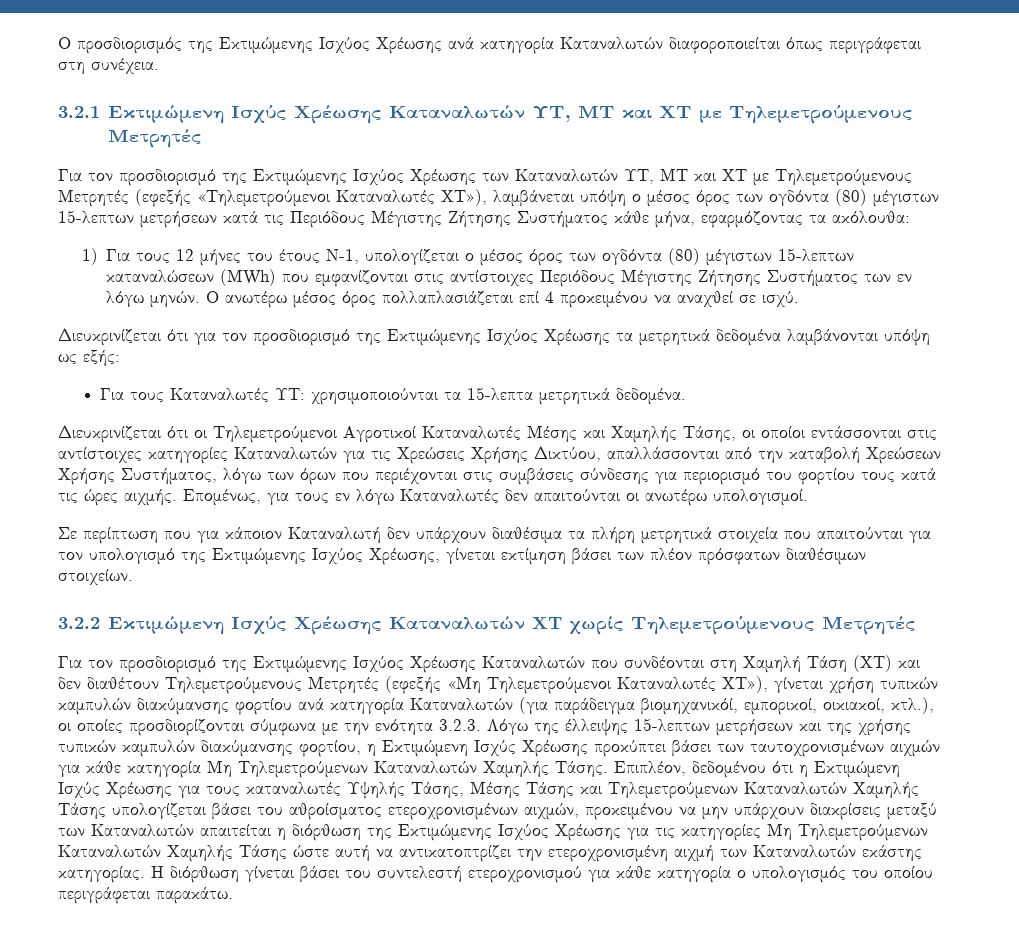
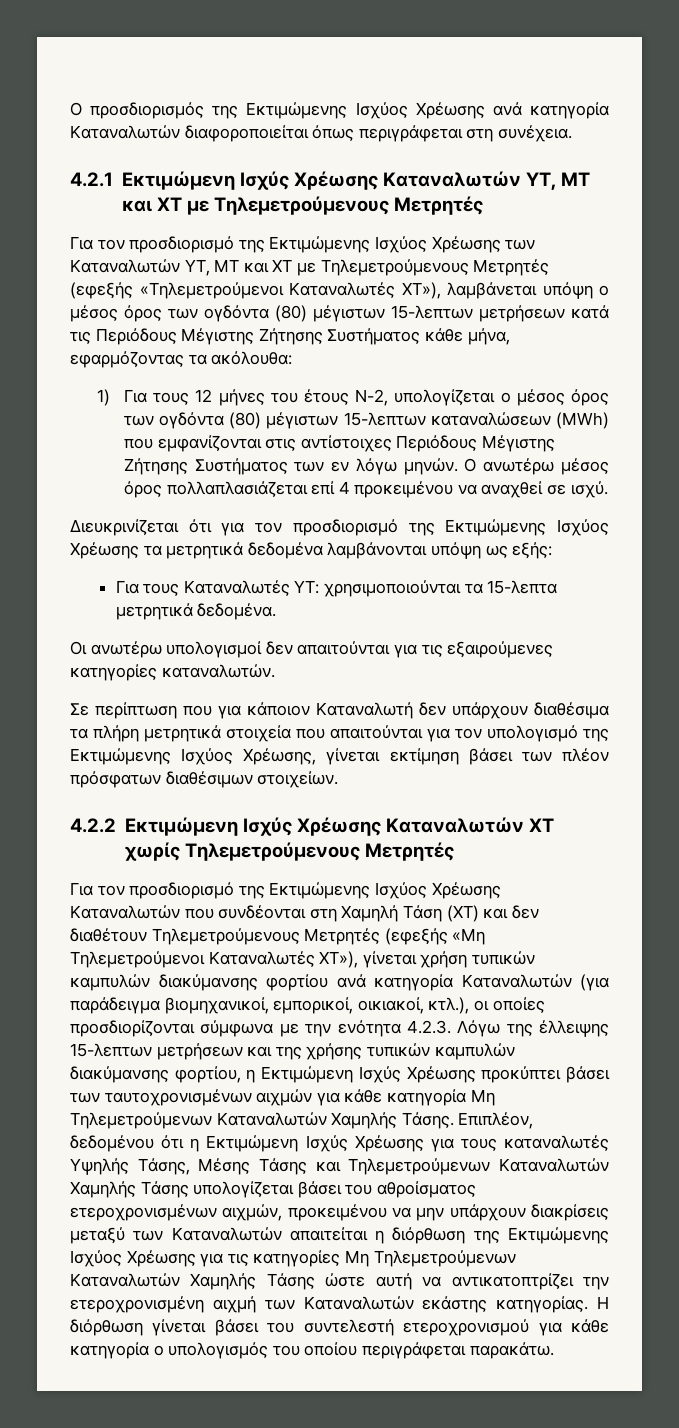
- 3.2.1 Εκτιμώμενη Ισχύς Χρέωσης Καταναλωτών ΥΤ, ΜΤ και ΧΤ με Τηλεμετρούμενους Μετρητές
+ 4.2.1 Εκτιμώμενη Ισχύς Χρέωσης Καταναλωτών ΥΤ, ΜΤ και ΧΤ με Τηλεμετρούμενους Μετρητές
- 1) Για τους 12 μήνες του έτους Ν-1, υπολογίζεται ο μέσος όρος των ογδόντα (80) μέγιστων 15-λεπτων καταναλώσεων (MWh) που εμφανίζονται στις αντίστοιχες Περιόδους Μέγιστης Ζήτησης Συστήματος των εν λόγω μηνών.
+ 1) Για τους 12 μήνες του έτους Ν-2, υπολογίζεται ο μέσος όρος των ογδόντα (80) μέγιστων 15-λεπτων καταναλώσεων (MWh) που εμφανίζονται στις αντίστοιχες Περιόδους Μέγιστης Ζήτησης Συστήματος των εν λόγω μηνών.
- Διευκρινίζεται ότι οι Τηλεμετρούμενοι Αγροτικοί Καταναλωτές Μέσης και Χαμηλής Τάσης, οι οποίοι εντάσσονται στις αντίστοιχες κατηγορίες Καταναλωτών για τις Χρεώσεις Χρήσης Δικτύου, απαλλάσσονται από την καταβολή Χρεώσεων Χρήσης Συστήματος, λόγω των όρων που περιέχονται στις συμβάσεις σύνδεσης για περιορισμό του φορτίου τους κατά τις ώρες αιχμής. Επομένως, για τους εν λόγω Καταναλωτές δεν απαιτούνται οι ανωτέρω υπολογισμοί.
+ Οι ανωτέρω υπολογισμοί δεν απαιτούνται για τις εξαιρούμενες κατηγορίες καταναλωτών.
- 3.2.2 Εκτιμώμενη Ισχύς Χρέωσης Καταναλωτών XT χωρίς Τηλεμετρούμενους Μετρητές
+ 4.2.2 Εκτιμώμενη Ισχύς Χρέωσης Καταναλωτών XT χωρίς Τηλεμετρούμενους Μετρητές
- Για τον προσδιορισμό της Εκτιμώμενης Ισχύος Χρέωσης Καταναλωτών που συνδέονται στη Χαμηλή Τάση (ΧΤ) και δεν διαθέτουν Τηλεμετρούμενους Μετρητές (εφεξής «Μη Τηλεμετρούμενοι Καταναλωτές ΧΤ»), γίνεται χρήση τυπικών καμπυλών διακύμανσης φορτίου ανά κατηγορία Καταναλωτών (για παράδειγμα βιομηχανικόί, εμπορικοί, οικιακοί, κτλ.), οι οποίες προσδιορίζονται σύμφωνα με την ενότητα 3.2.3. Λόγω της έλλειψης 15-λεπτων μετρήσεων και της χρήσης τυπικών καμπυλών διακύμανσης φορτίου, η Εκτιμώμενη Ισχύς Χρέωσης προκύπτει βάσει των ταυτοχρονισμένων αιχμών για κάθε κατηγορία Μη Τηλεμετρούμενων Καταναλωτών Χαμηλής Τάσης.
+ Για τον προσδιορισμό της Εκτιμώμενης Ισχύος Χρέωσης Καταναλωτών που συνδέονται στη Χαμηλή Τάση (ΧΤ) και δεν διαθέτουν Τηλεμετρούμενους Μετρητές (εφεξής «Μη Τηλεμετρούμενοι Καταναλωτές ΧΤ»), γίνεται χρήση τυπικών καμπυλών διακύμανσης φορτίου ανά κατηγορία Καταναλωτών (για παράδειγμα βιομηχανικοί, εμπορικοί, οικιακοί, κτλ.), οι οποίες προσδιορίζονται σύμφωνα με την ενότητα 4.2.3. Λόγω της έλλειψης 15-λεπτων μετρήσεων και της χρήσης τυπικών καμπυλών διακύμανσης φορτίου, η Εκτιμώμενη Ισχύς Χρέωσης προκύπτει βάσει των ταυτοχρονισμένων αιχμών για κάθε κατηγορία Μη Τηλεμετρούμενων Καταναλωτών Χαμηλής Τάσης.

